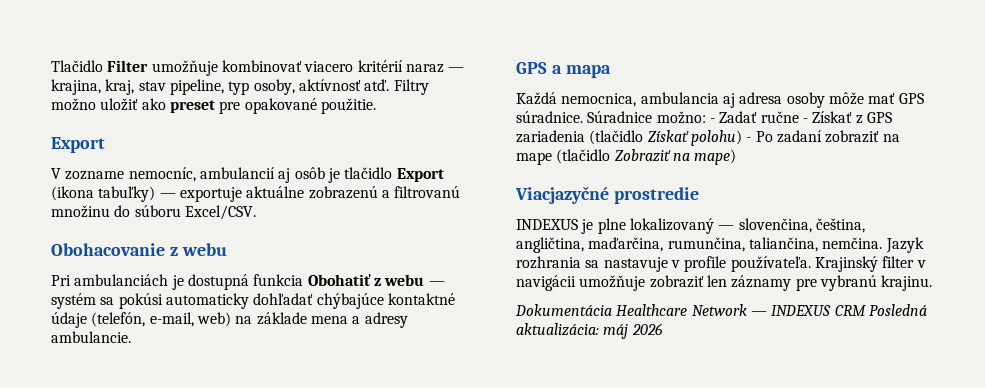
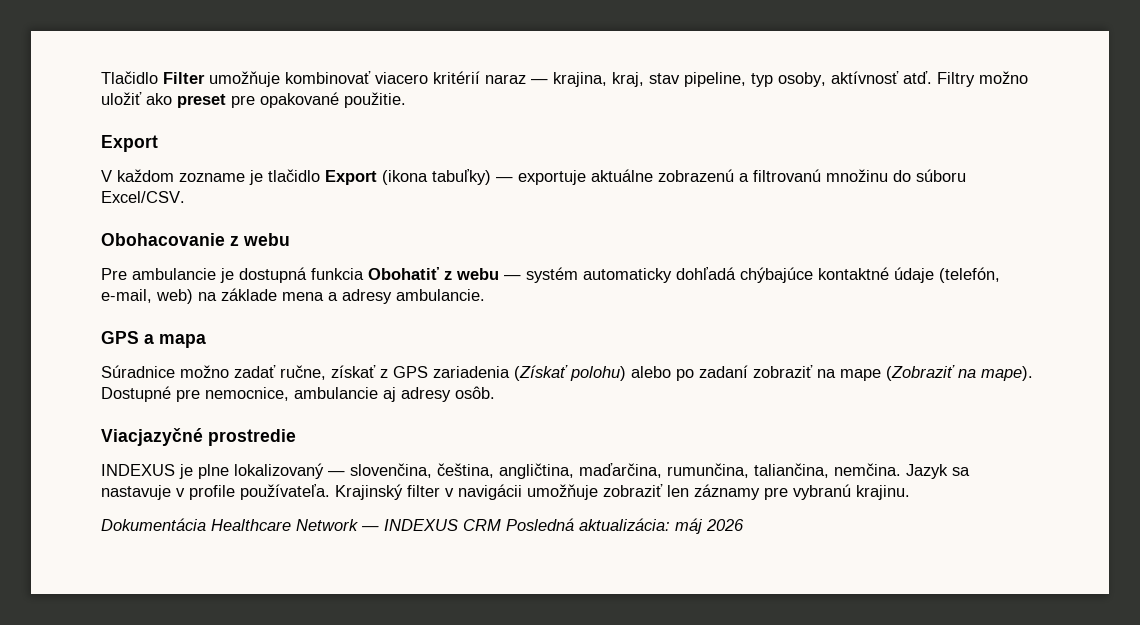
- V zozname nemocníc, ambulancií aj osôb je tlačidlo Export (ikona tabuľky) — exportuje aktuálne zobrazenú a filtrovanú množinu do súboru Excel/CSV.
+ V každom zozname je tlačidlo Export (ikona tabuľky) — exportuje aktuálne zobrazenú a filtrovanú množinu do súboru Excel/CSV.
- Pri ambulanciách je dostupná funkcia Obohatiť z webu — systém sa pokúsi automaticky dohľadať chýbajúce kontaktné údaje (telefón, e-mail, web) na základe mena a adresy ambulancie.
+ Pre ambulancie je dostupná funkcia Obohatiť z webu — systém automaticky dohľadá chýbajúce kontaktné údaje (telefón, e-mail, web) na základe mena a adresy ambulancie.
- Každá nemocnica, ambulancia aj adresa osoby môže mať GPS súradnice. Súradnice možno: - Zadať ručne - Získať z GPS zariadenia (tlačidlo Získať polohu) - Po zadaní zobraziť na mape (tlačidlo Zobraziť na mape)
+ Súradnice možno zadať ručne, získať z GPS zariadenia (Získať polohu) alebo po zadaní zobraziť na mape (Zobraziť na mape). Dostupné pre nemocnice, ambulancie aj adresy osôb.
- Jazyk rozhrania sa nastavuje v profile používateľa.
+ Jazyk sa nastavuje v profile používateľa.

